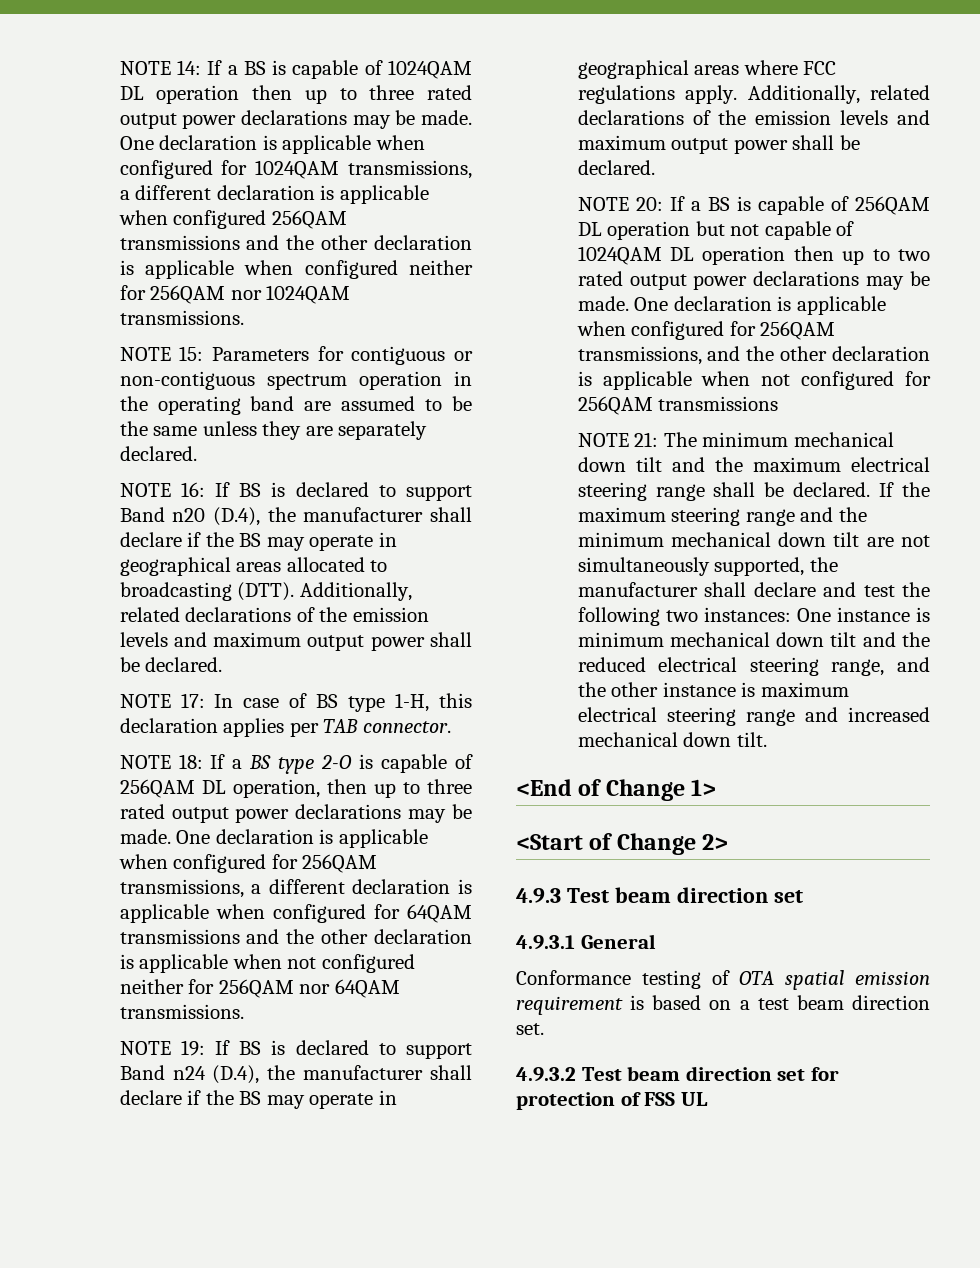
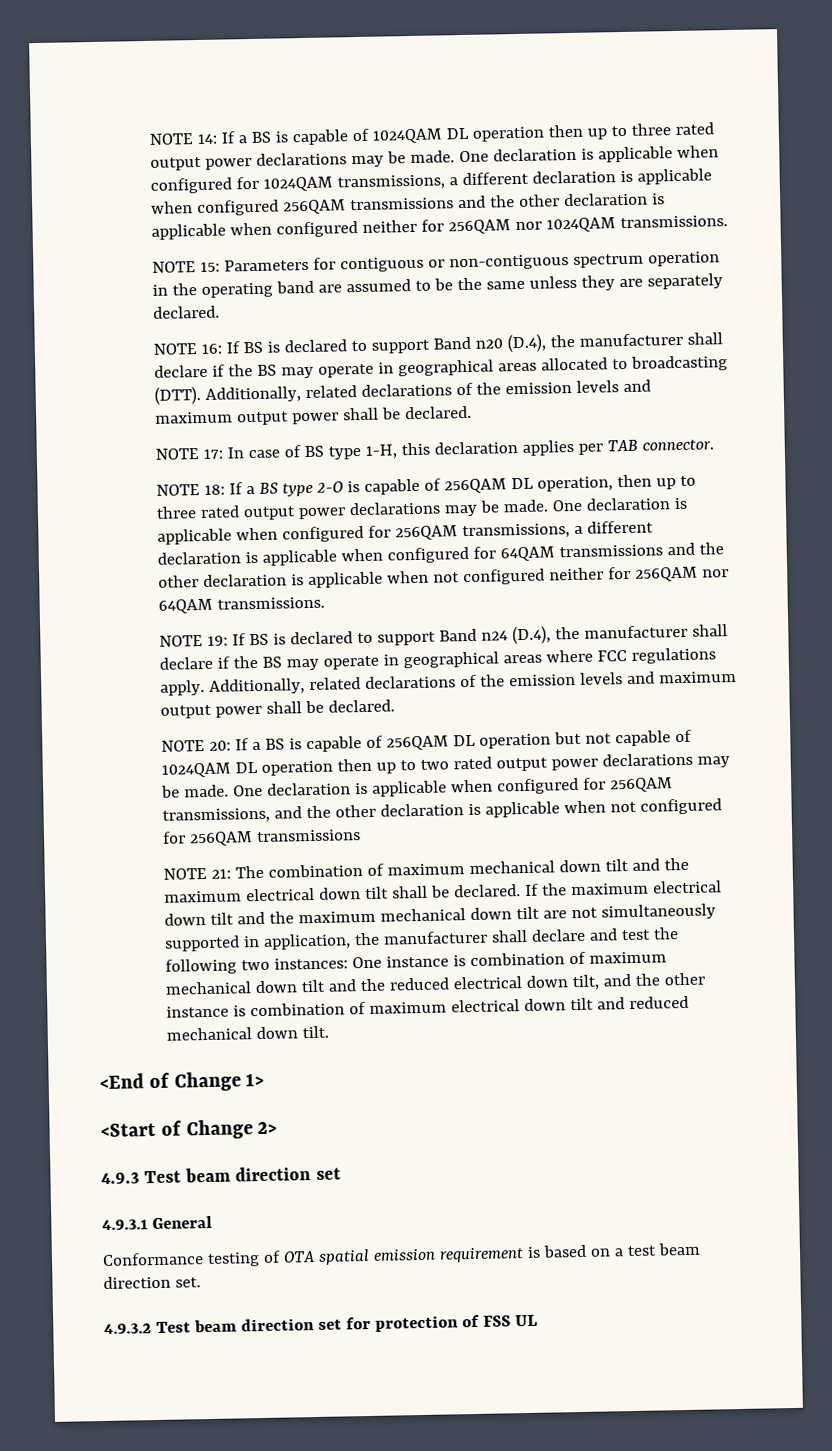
- NOTE 21: The minimum mechanical down tilt and the maximum electrical steering range shall be declared.
+ NOTE 21: The combination of maximum mechanical down tilt and the maximum electrical down tilt shall be declared.
- If the maximum steering range and the minimum mechanical down tilt are not simultaneously supported, the manufacturer shall declare and test the following two instances: One instance is minimum mechanical down tilt and the reduced electrical steering range, and the other instance is maximum electrical steering range and increased mechanical down tilt.
+ If the maximum electrical down tilt and the maximum mechanical down tilt are not simultaneously supported in application, the manufacturer shall declare and test the following two instances: One instance is combination of maximum mechanical down tilt and the reduced electrical down tilt, and the other instance is combination of maximum electrical down tilt and reduced mechanical down tilt.

